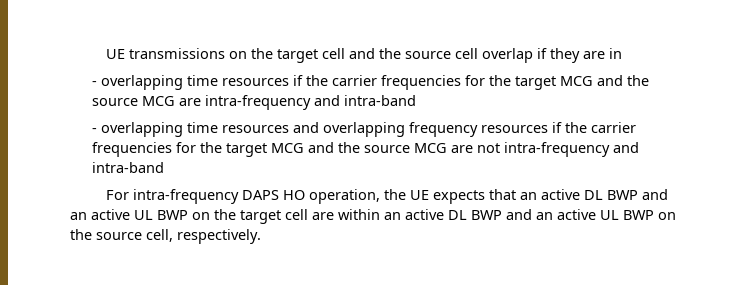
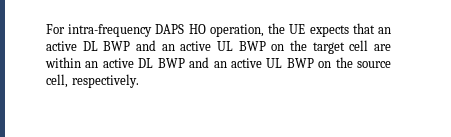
- UE transmissions on the target cell and the source cell overlap if they are in
- - overlapping time resources if the carrier frequencies for the target MCG and the source MCG are intra-frequency and intra-band
- - overlapping time resources and overlapping frequency resources if the carrier frequencies for the target MCG and the source MCG are not intra-frequency and intra-band

